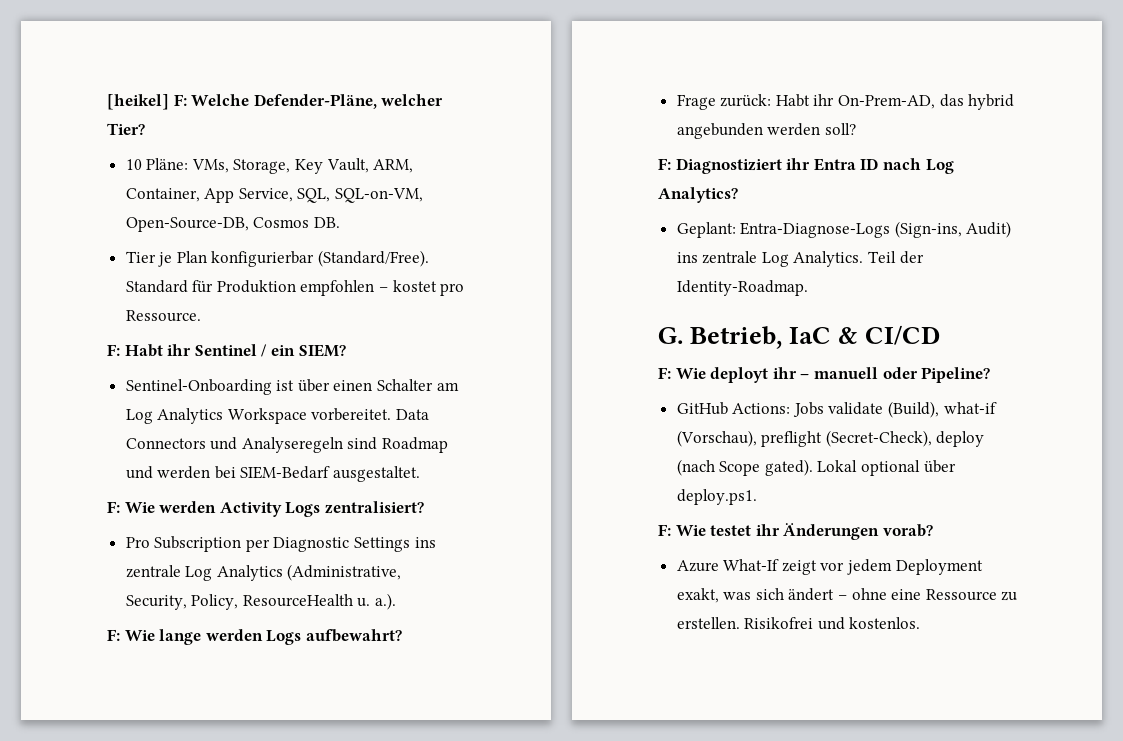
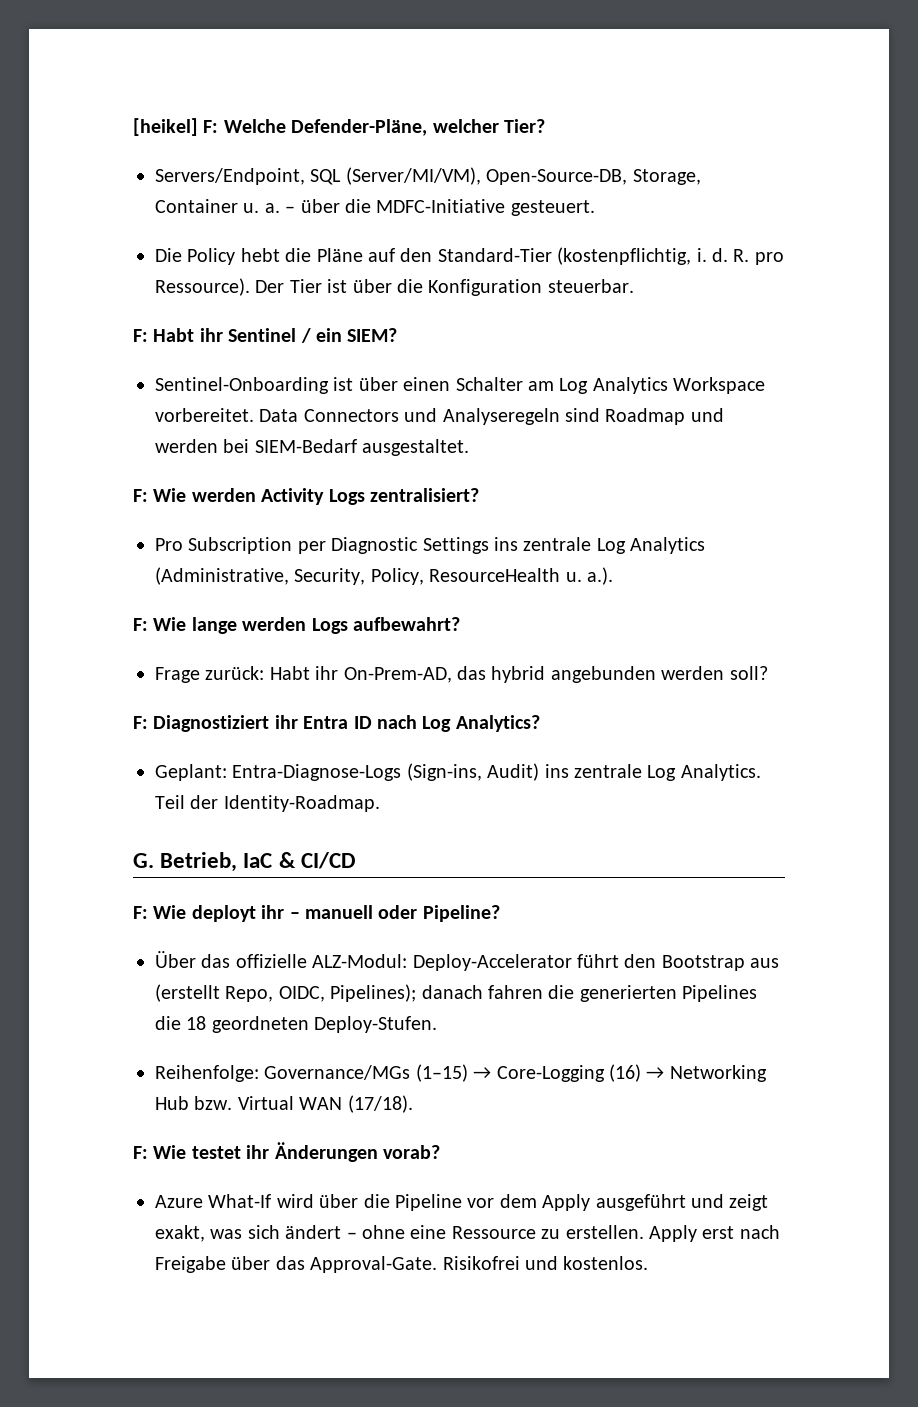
- 10 Pläne: VMs, Storage, Key Vault, ARM, Container, App Service, SQL, SQL-on-VM, Open-Source-DB, Cosmos DB.
- Tier je Plan konfigurierbar (Standard/Free). Standard für Produktion empfohlen – kostet pro Ressource.
+ Servers/Endpoint, SQL (Server/MI/VM), Open-Source-DB, Storage, Container u. a. – über die MDFC-Initiative gesteuert.
+ Die Policy hebt die Pläne auf den Standard-Tier (kostenpflichtig, i. d. R. pro Ressource). Der Tier ist über die Konfiguration steuerbar.
- GitHub Actions: Jobs validate (Build), what-if (Vorschau), preflight (Secret-Check), deploy (nach Scope gated). Lokal optional über deploy.ps1.
+ Über das offizielle ALZ-Modul: Deploy-Accelerator führt den Bootstrap aus (erstellt Repo, OIDC, Pipelines); danach fahren die generierten Pipelines die 18 geordneten Deploy-Stufen.
+ Reihenfolge: Governance/MGs (1–15) → Core-Logging (16) → Networking Hub bzw. Virtual WAN (17/18).
- Azure What-If zeigt vor jedem Deployment exakt, was sich ändert – ohne eine Ressource zu erstellen.
+ Azure What-If wird über die Pipeline vor dem Apply ausgeführt und zeigt exakt, was sich ändert – ohne eine Ressource zu erstellen.
+ Apply erst nach Freigabe über das Approval-Gate.

